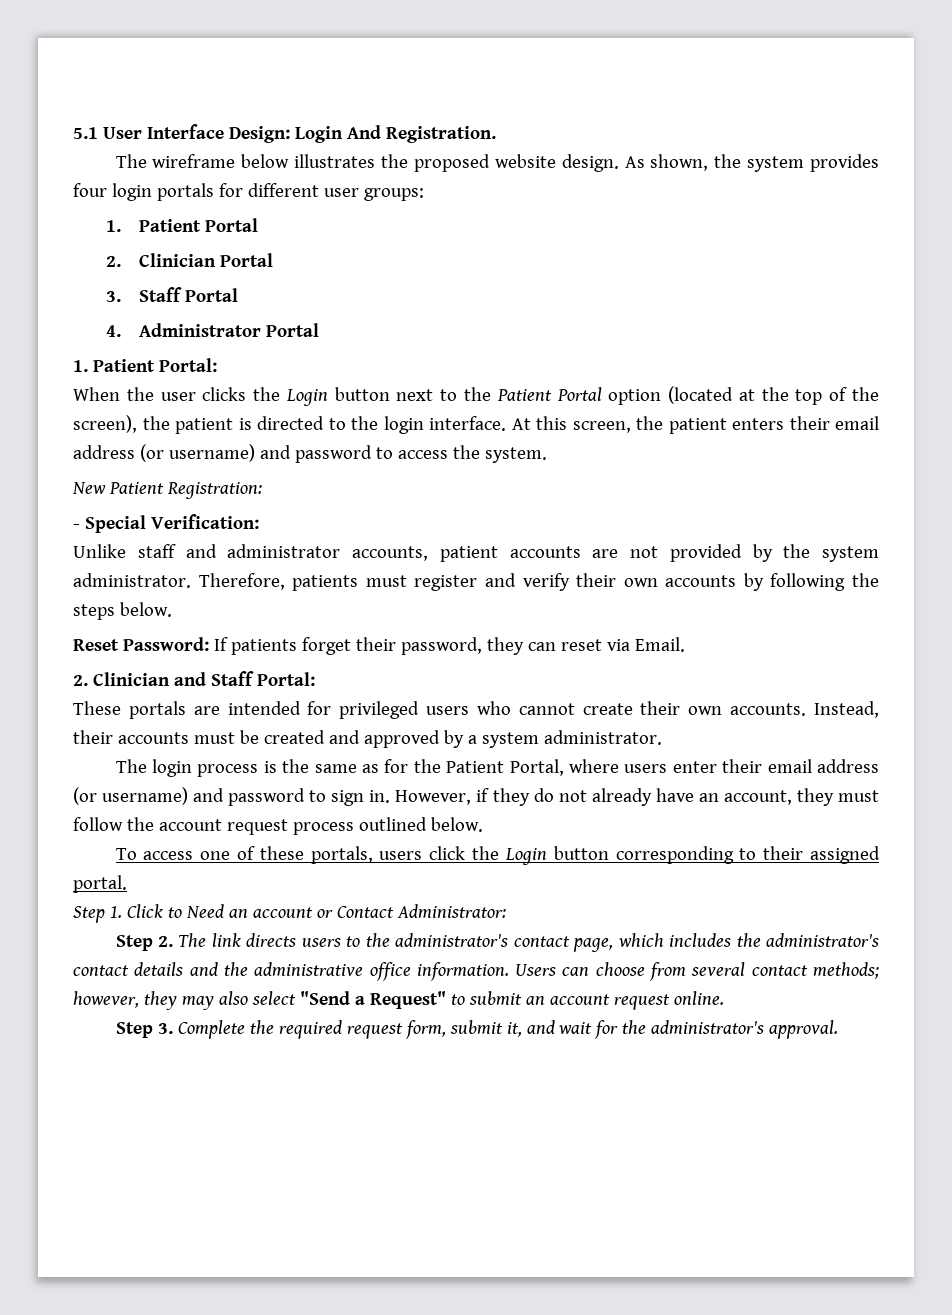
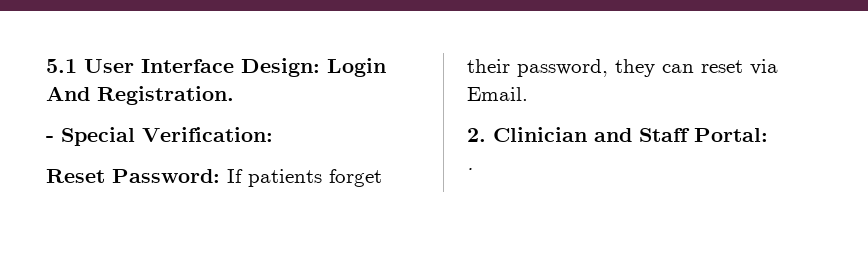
- The wireframe below illustrates the proposed website design. As shown, the system provides four login portals for different user groups:
- 1. Patient Portal
- 2. Clinician Portal
- 3. Staff Portal
- 4. Administrator Portal
- 1. Patient Portal:
- When the user clicks the Login button next to the Patient Portal option (located at the top of the screen), the patient is directed to the login interface. At this screen, the patient enters their email address (or username) and password to access the system.
- New Patient Registration:
  - Special Verification:
- Unlike staff and administrator accounts, patient accounts are not provided by the system administrator. Therefore, patients must register and verify their own accounts by following the steps below.
- These portals are intended for privileged users who cannot create their own accounts. Instead, their accounts must be created and approved by a system administrator.
- The login process is the same as for the Patient Portal, where users enter their email address (or username) and password to sign in. However, if they do not already have an account, they must follow the account request process outlined below.
- To access one of these portals, users click the Login button corresponding to their assigned portal.
- Step 1. Click to Need an account or Contact Administrator:
- Step 2. The link directs users to the administrator's contact page, which includes the administrator's contact details and the administrative office information. Users can choose from several contact methods; however, they may also select "Send a Request" to submit an account request online.
- Step 3. Complete the required request form, submit it, and wait for the administrator's approval.
+ .

